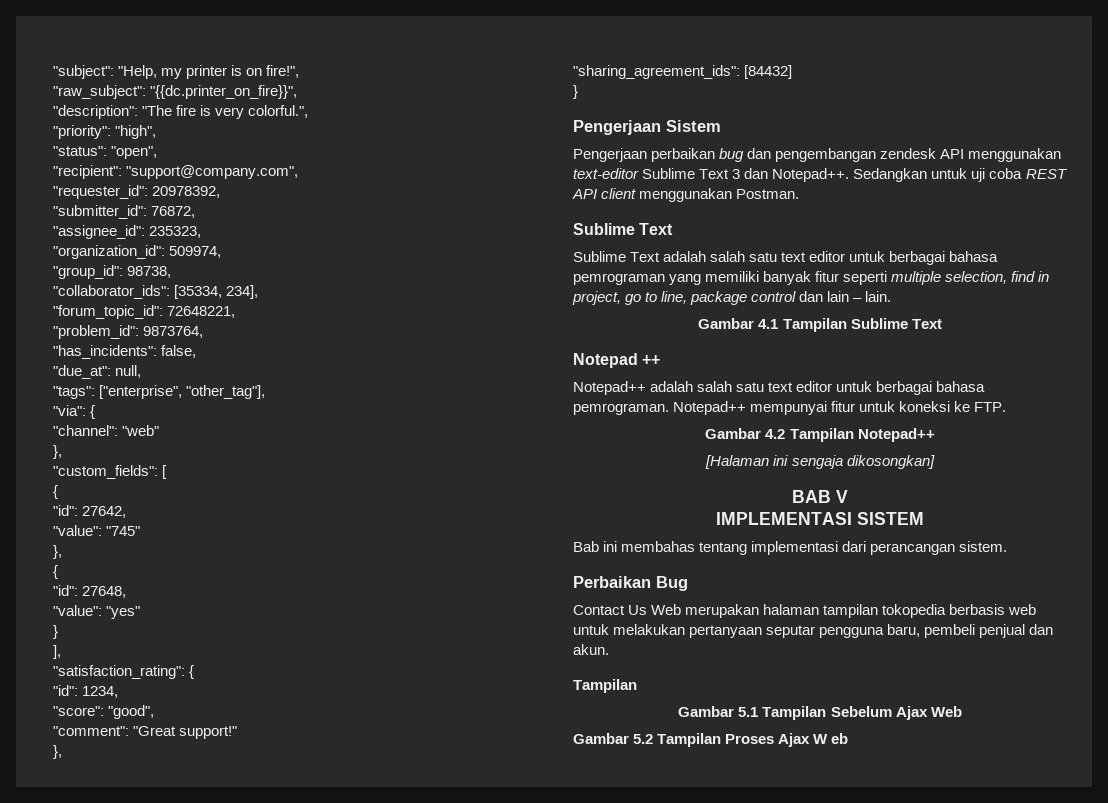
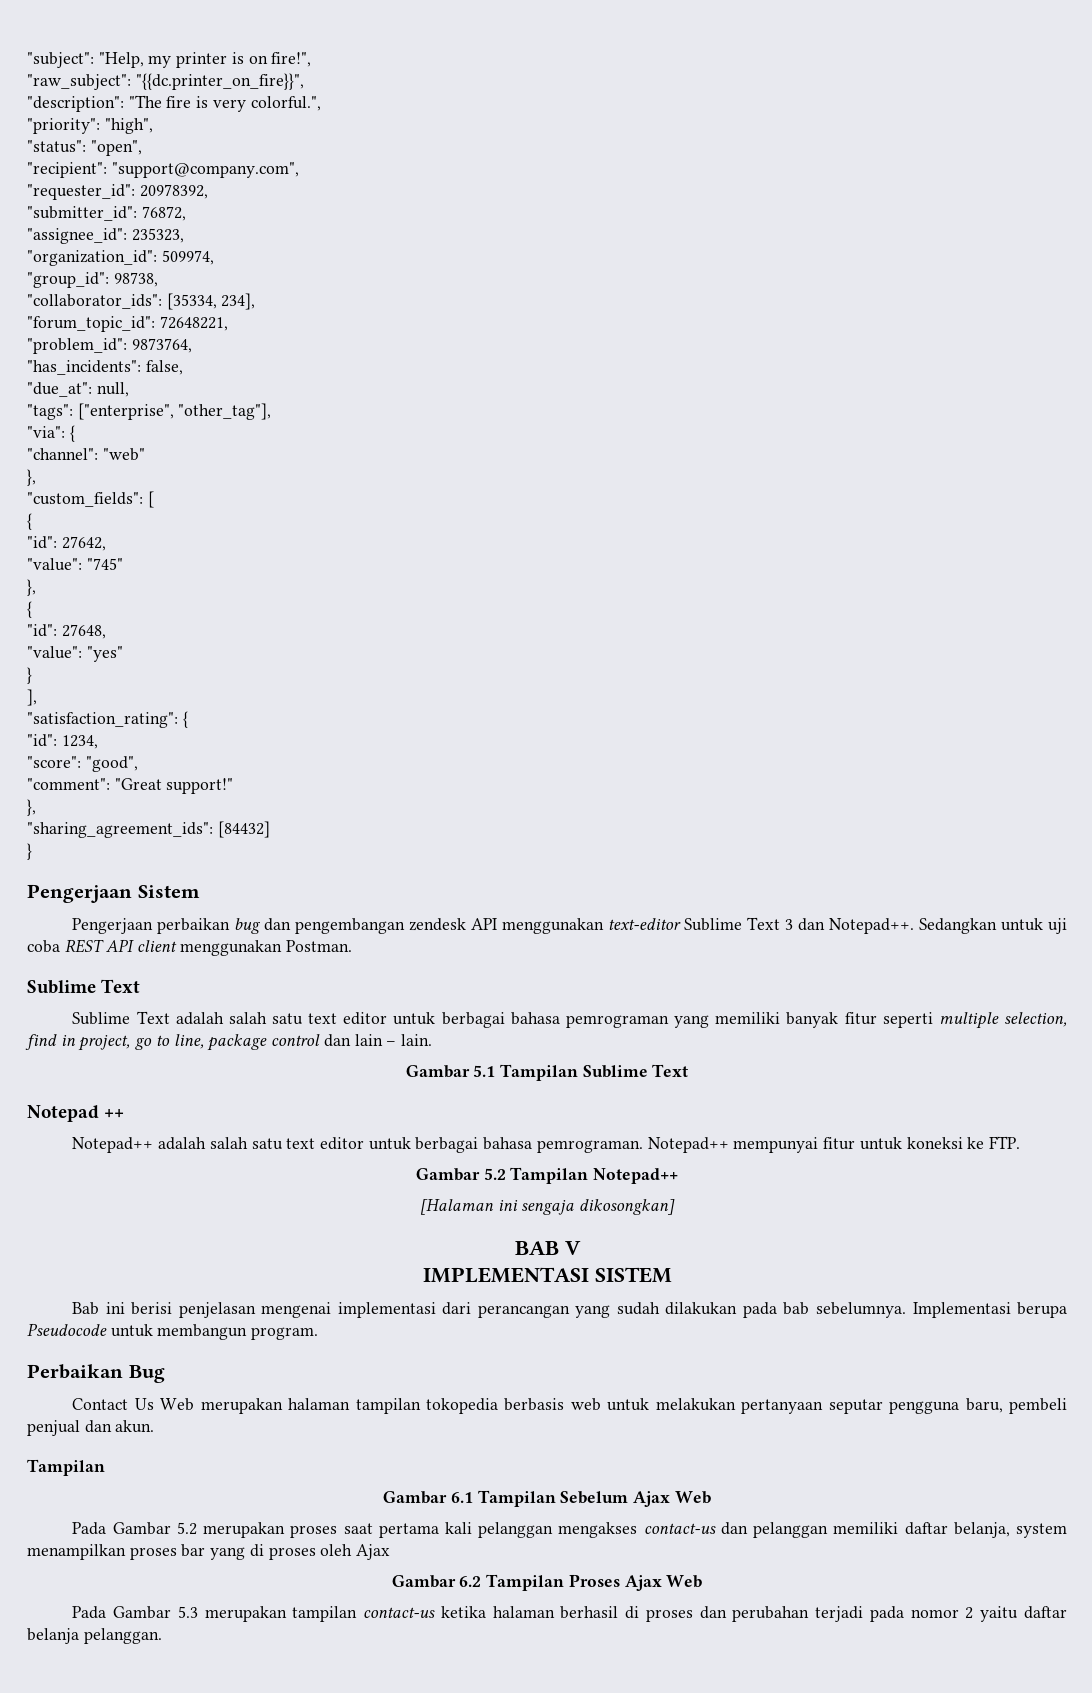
- Gambar 4.1 Tampilan Sublime Text
+ Gambar 5.1 Tampilan Sublime Text
- Gambar 4.2 Tampilan Notepad++
+ Gambar 5.2 Tampilan Notepad++
- Bab ini membahas tentang implementasi dari perancangan sistem.
+ Bab ini berisi penjelasan mengenai implementasi dari perancangan yang sudah dilakukan pada bab sebelumnya. Implementasi berupa Pseudocode untuk membangun program.
- Gambar 5.1 Tampilan Sebelum Ajax Web
+ Gambar 6.1 Tampilan Sebelum Ajax Web
- Gambar 5.2 Tampilan Proses Ajax W eb
+ Pada Gambar 5.2 merupakan proses saat pertama kali pelanggan mengakses contact-us dan pelanggan memiliki daftar belanja, system menampilkan proses bar yang di proses oleh Ajax
+ Gambar 6.2 Tampilan Proses Ajax Web
+ Pada Gambar 5.3 merupakan tampilan contact-us ketika halaman berhasil di proses dan perubahan terjadi pada nomor 2 yaitu daftar belanja pelanggan.

